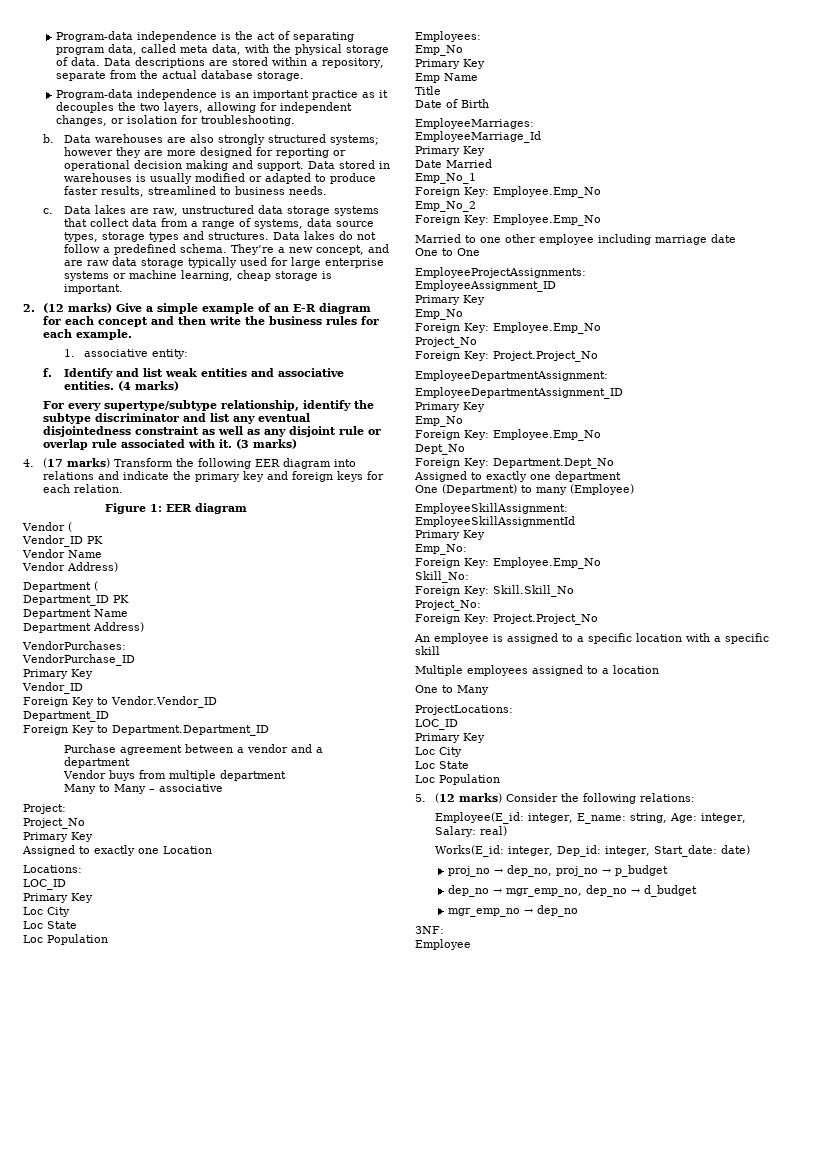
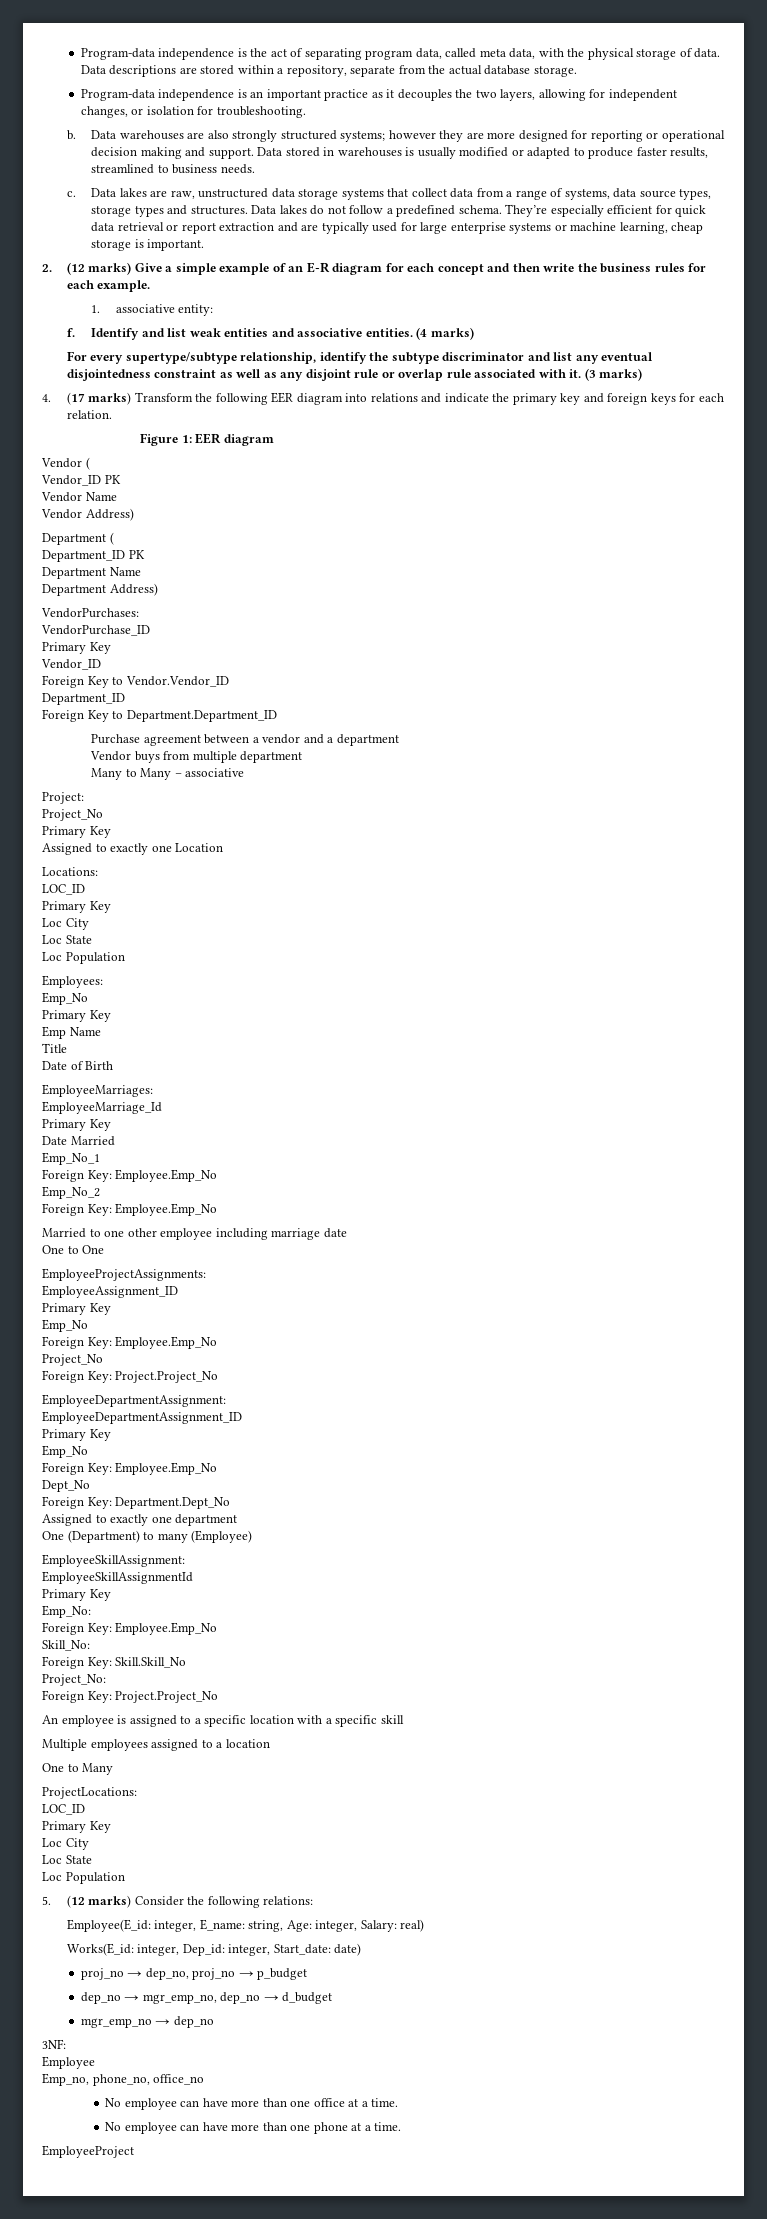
- They’re a new concept, and are raw data storage typically used for large enterprise systems or machine learning, cheap storage is important.
+ They’re especially efficient for quick data retrieval or report extraction and are typically used for large enterprise systems or machine learning, cheap storage is important.
+ Emp_no, phone_no, office_no
+ No employee can have more than one office at a time.
+ No employee can have more than one phone at a time.
+ EmployeeProject

